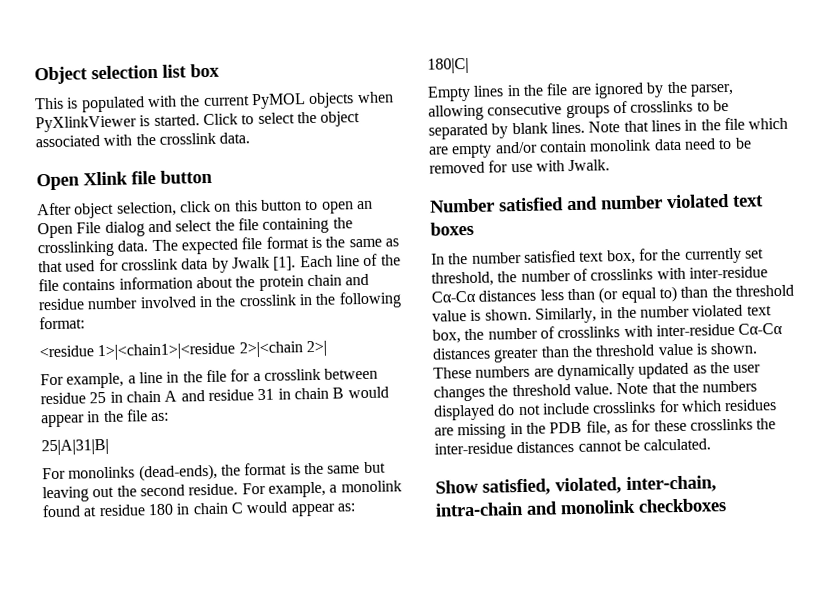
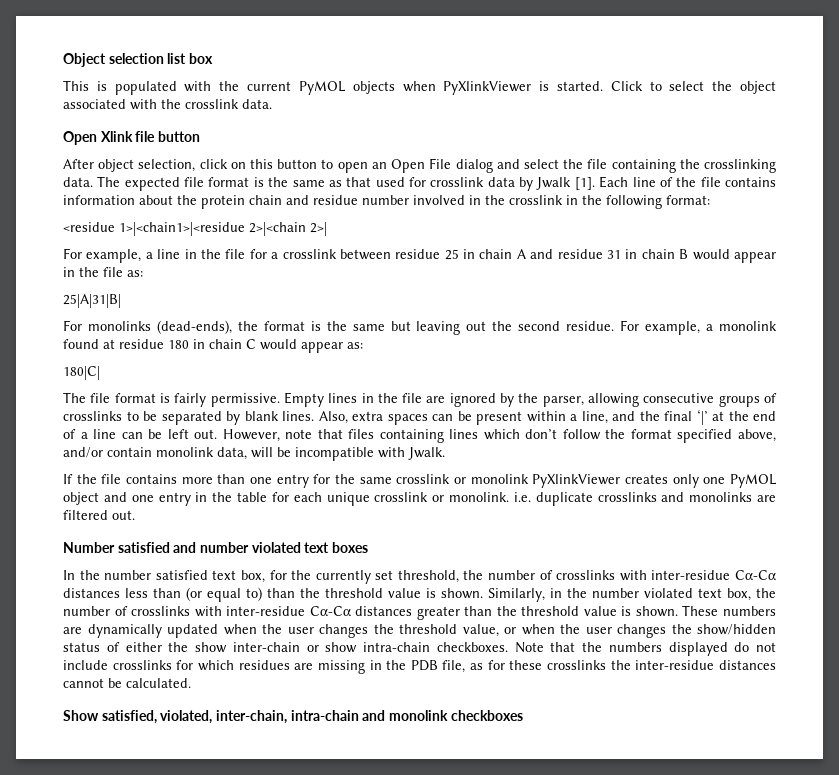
+ The file format is fairly permissive.
- Note that lines in the file which are empty and/or contain monolink data need to be removed for use with Jwalk.
+ Also, extra spaces can be present within a line, and the final ‘|’ at the end of a line can be left out. However, note that files containing lines which don’t follow the format specified above, and/or contain monolink data, will be incompatible with Jwalk.
+ If the file contains more than one entry for the same crosslink or monolink PyXlinkViewer creates only one PyMOL object and one entry in the table for each unique crosslink or monolink. i.e. duplicate crosslinks and monolinks are filtered out.
- These numbers are dynamically updated as the user changes the threshold value.
+ These numbers are dynamically updated when the user changes the threshold value, or when the user changes the show/hidden status of either the show inter-chain or show intra-chain checkboxes.

